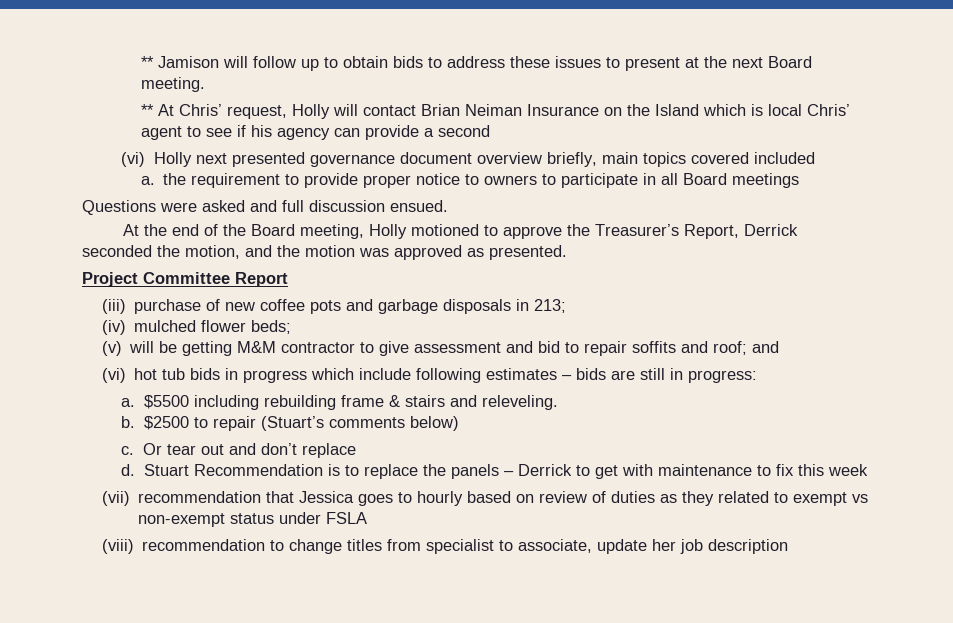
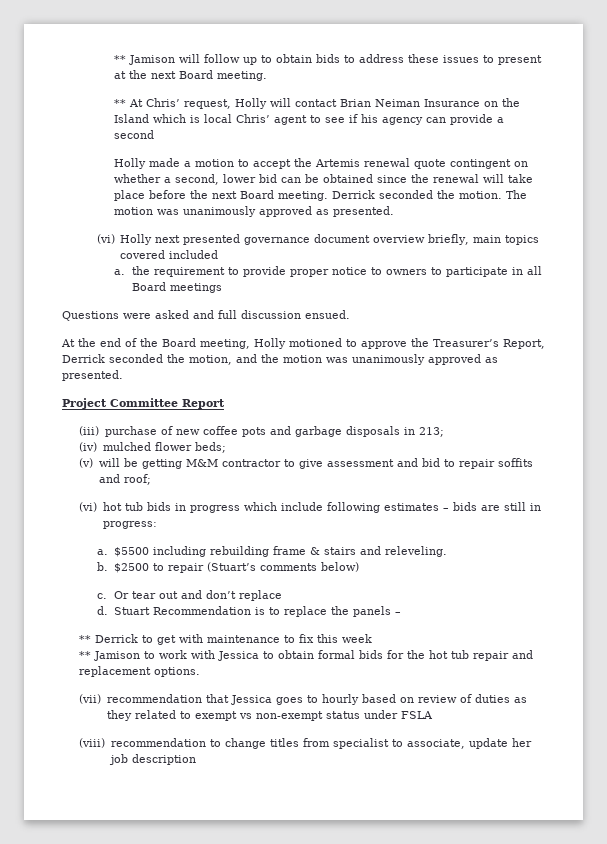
+ Holly made a motion to accept the Artemis renewal quote contingent on whether a second, lower bid can be obtained since the renewal will take place before the next Board meeting. Derrick seconded the motion. The motion was unanimously approved as presented.
- At the end of the Board meeting, Holly motioned to approve the Treasurer’s Report, Derrick seconded the motion, and the motion was approved as presented.
+ At the end of the Board meeting, Holly motioned to approve the Treasurer’s Report, Derrick seconded the motion, and the motion was unanimously approved as presented.
- (v) will be getting M&M contractor to give assessment and bid to repair soffits and roof; and
+ (v) will be getting M&M contractor to give assessment and bid to repair soffits and roof;
- Stuart Recommendation is to replace the panels – Derrick to get with maintenance to fix this week
+ Stuart Recommendation is to replace the panels –
+ ** Derrick to get with maintenance to fix this week
+ ** Jamison to work with Jessica to obtain formal bids for the hot tub repair and replacement options.

